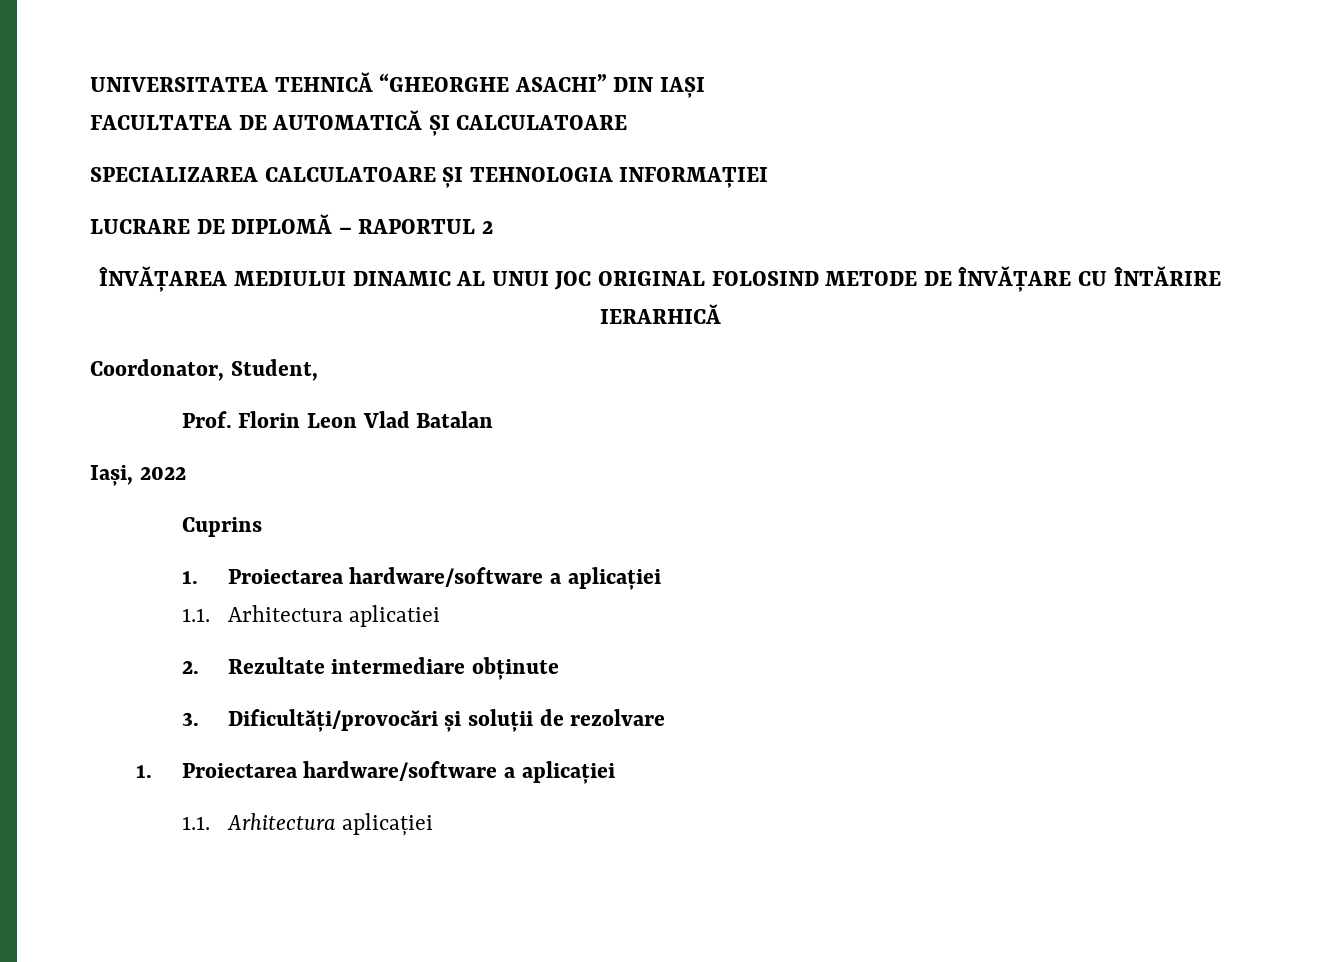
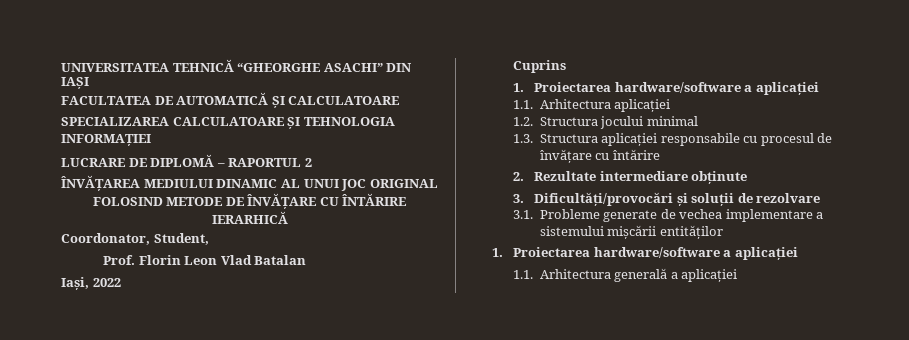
- 1.1. Arhitectura aplicatiei
+ 1.1. Arhitectura aplicației
+ 1.2. Structura jocului minimal
+ 1.3. Structura aplicației responsabile cu procesul de învățare cu întărire
  3. Dificultăți/provocări și soluții de rezolvare
+ 3.1. Probleme generate de vechea implementare a sistemului mișcării entităților
  1. Proiectarea hardware/software a aplicației
- 1.1. Arhitectura aplicației
+ 1.1. Arhitectura generală a aplicației

